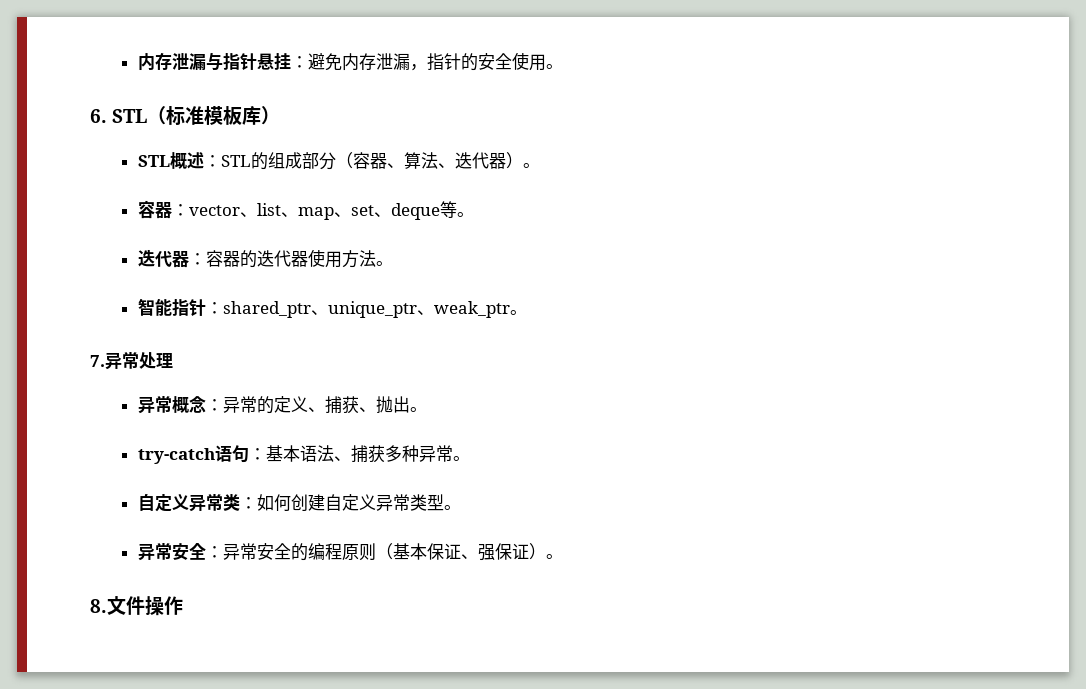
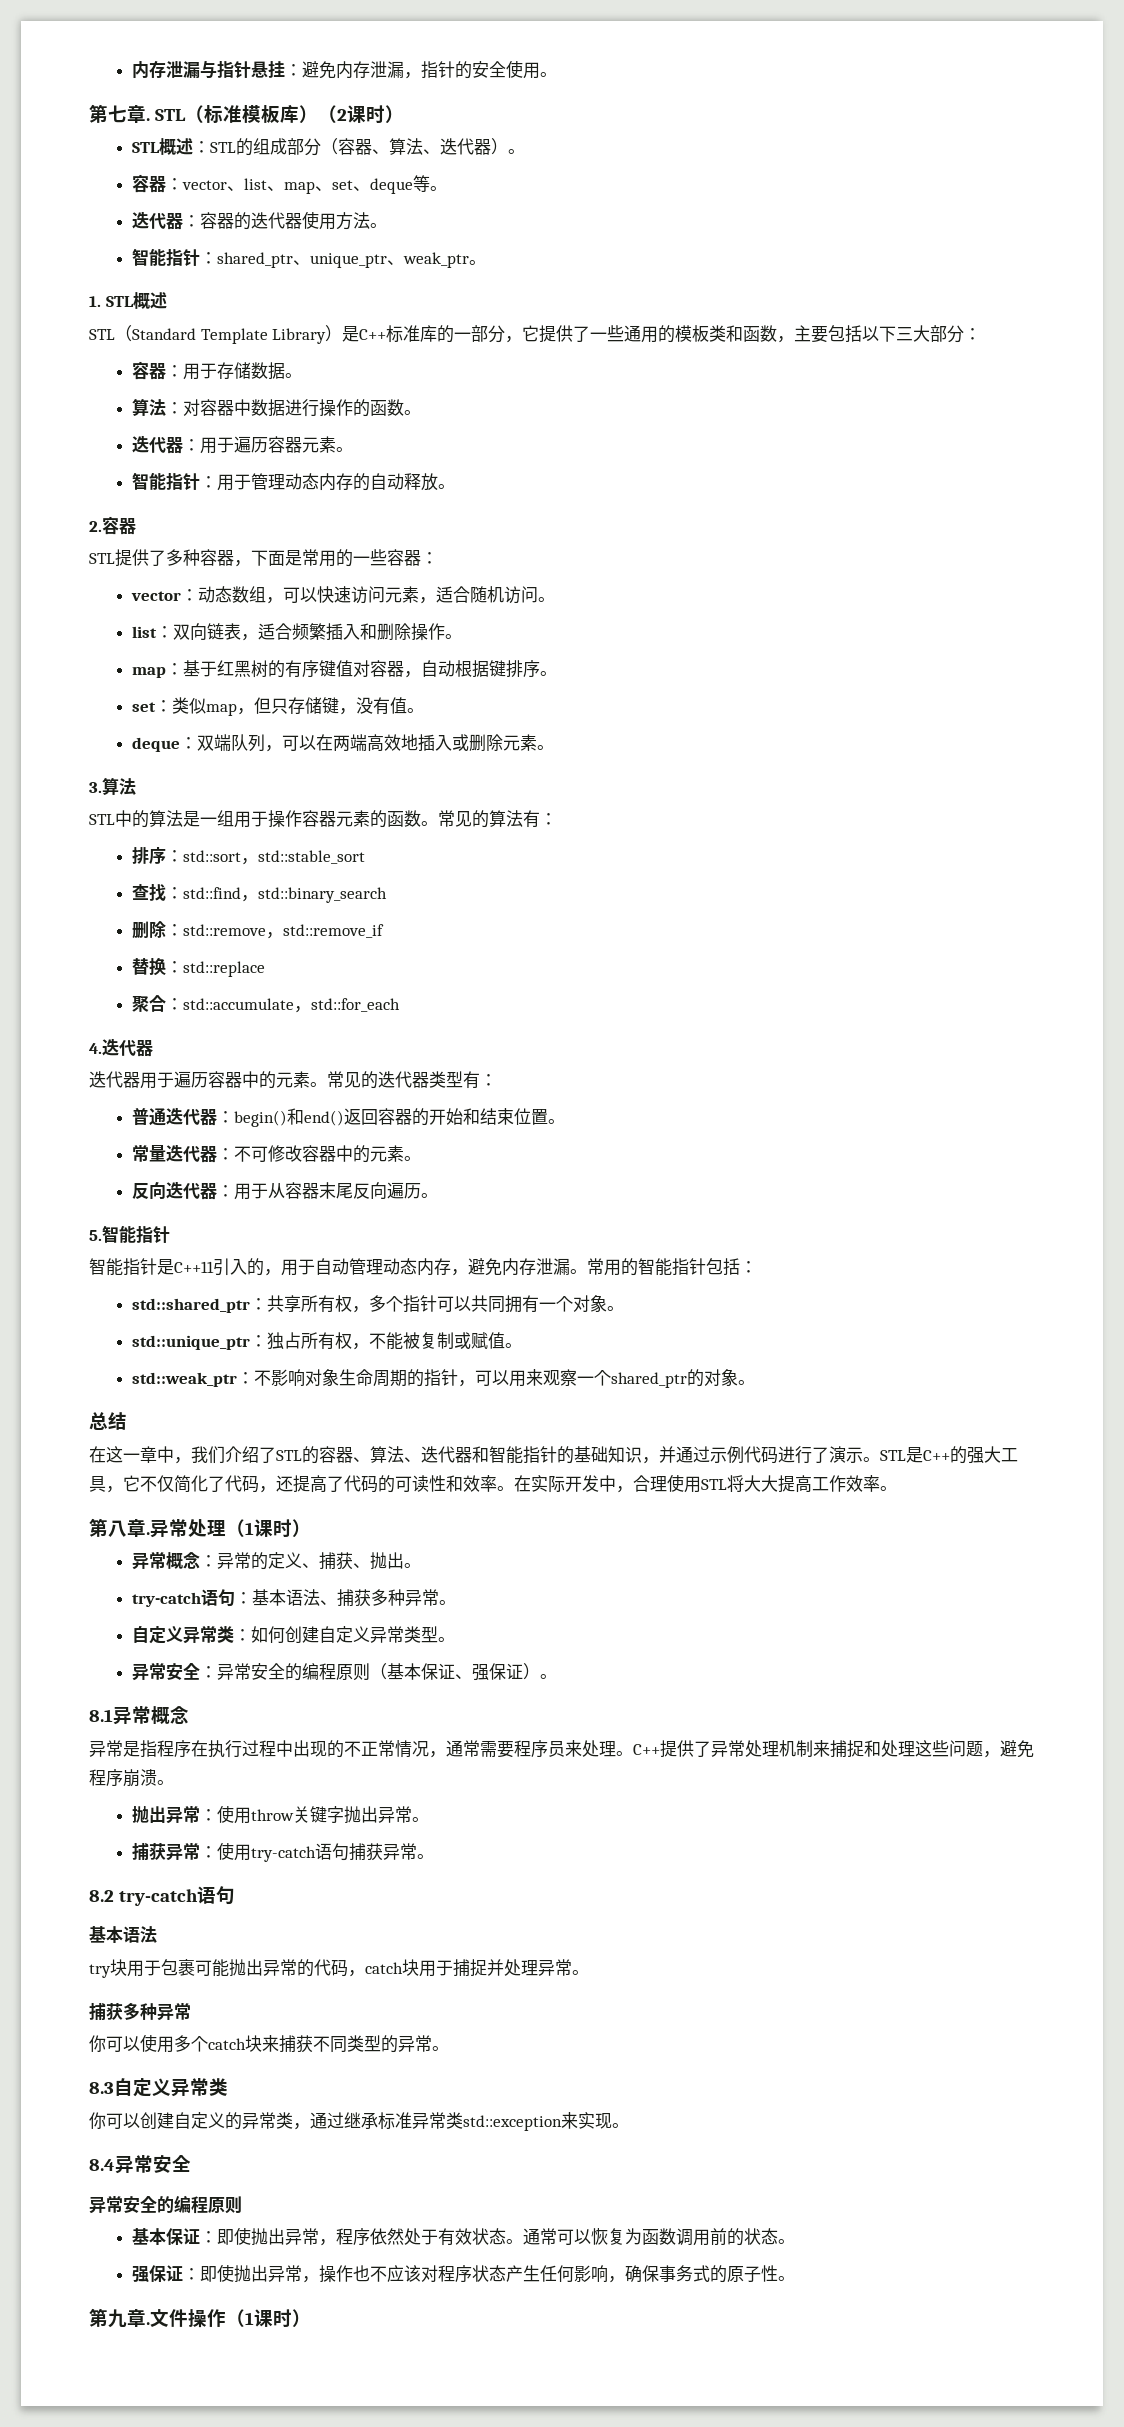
- 6. STL（标准模板库）
+ 第七章. STL（标准模板库）（2课时）
- 7.异常处理
+ 1. STL概述
+ STL（Standard Template Library）是C++标准库的一部分，它提供了一些通用的模板类和函数，主要包括以下三大部分：
+ 容器：用于存储数据。
+ 算法：对容器中数据进行操作的函数。
+ 迭代器：用于遍历容器元素。
+ 智能指针：用于管理动态内存的自动释放。
+ 2.容器
+ STL提供了多种容器，下面是常用的一些容器：
+ vector：动态数组，可以快速访问元素，适合随机访问。
+ list：双向链表，适合频繁插入和删除操作。
+ map：基于红黑树的有序键值对容器，自动根据键排序。
+ set：类似map，但只存储键，没有值。
+ deque：双端队列，可以在两端高效地插入或删除元素。
+ 3.算法
+ STL中的算法是一组用于操作容器元素的函数。常见的算法有：
+ 排序：std::sort，std::stable_sort
+ 查找：std::find，std::binary_search
+ 删除：std::remove，std::remove_if
+ 替换：std::replace
+ 聚合：std::accumulate，std::for_each
+ 4.迭代器
+ 迭代器用于遍历容器中的元素。常见的迭代器类型有：
+ 普通迭代器：begin()和end()返回容器的开始和结束位置。
+ 常量迭代器：不可修改容器中的元素。
+ 反向迭代器：用于从容器末尾反向遍历。
+ 5.智能指针
+ 智能指针是C++11引入的，用于自动管理动态内存，避免内存泄漏。常用的智能指针包括：
+ std::shared_ptr：共享所有权，多个指针可以共同拥有一个对象。
+ std::unique_ptr：独占所有权，不能被复制或赋值。
+ std::weak_ptr：不影响对象生命周期的指针，可以用来观察一个shared_ptr的对象。
+ 总结
+ 在这一章中，我们介绍了STL的容器、算法、迭代器和智能指针的基础知识，并通过示例代码进行了演示。STL是C++的强大工具，它不仅简化了代码，还提高了代码的可读性和效率。在实际开发中，合理使用STL将大大提高工作效率。
+ 第八章.异常处理（1课时）
- 8.文件操作
+ 8.1异常概念
+ 异常是指程序在执行过程中出现的不正常情况，通常需要程序员来处理。C++提供了异常处理机制来捕捉和处理这些问题，避免程序崩溃。
+ 抛出异常：使用throw关键字抛出异常。
+ 捕获异常：使用try-catch语句捕获异常。
+ 8.2 try-catch语句
+ 基本语法
+ try块用于包裹可能抛出异常的代码，catch块用于捕捉并处理异常。
+ 捕获多种异常
+ 你可以使用多个catch块来捕获不同类型的异常。
+ 8.3自定义异常类
+ 你可以创建自定义的异常类，通过继承标准异常类std::exception来实现。
+ 8.4异常安全
+ 异常安全的编程原则
+ 基本保证：即使抛出异常，程序依然处于有效状态。通常可以恢复为函数调用前的状态。
+ 强保证：即使抛出异常，操作也不应该对程序状态产生任何影响，确保事务式的原子性。
+ 第九章.文件操作（1课时）

